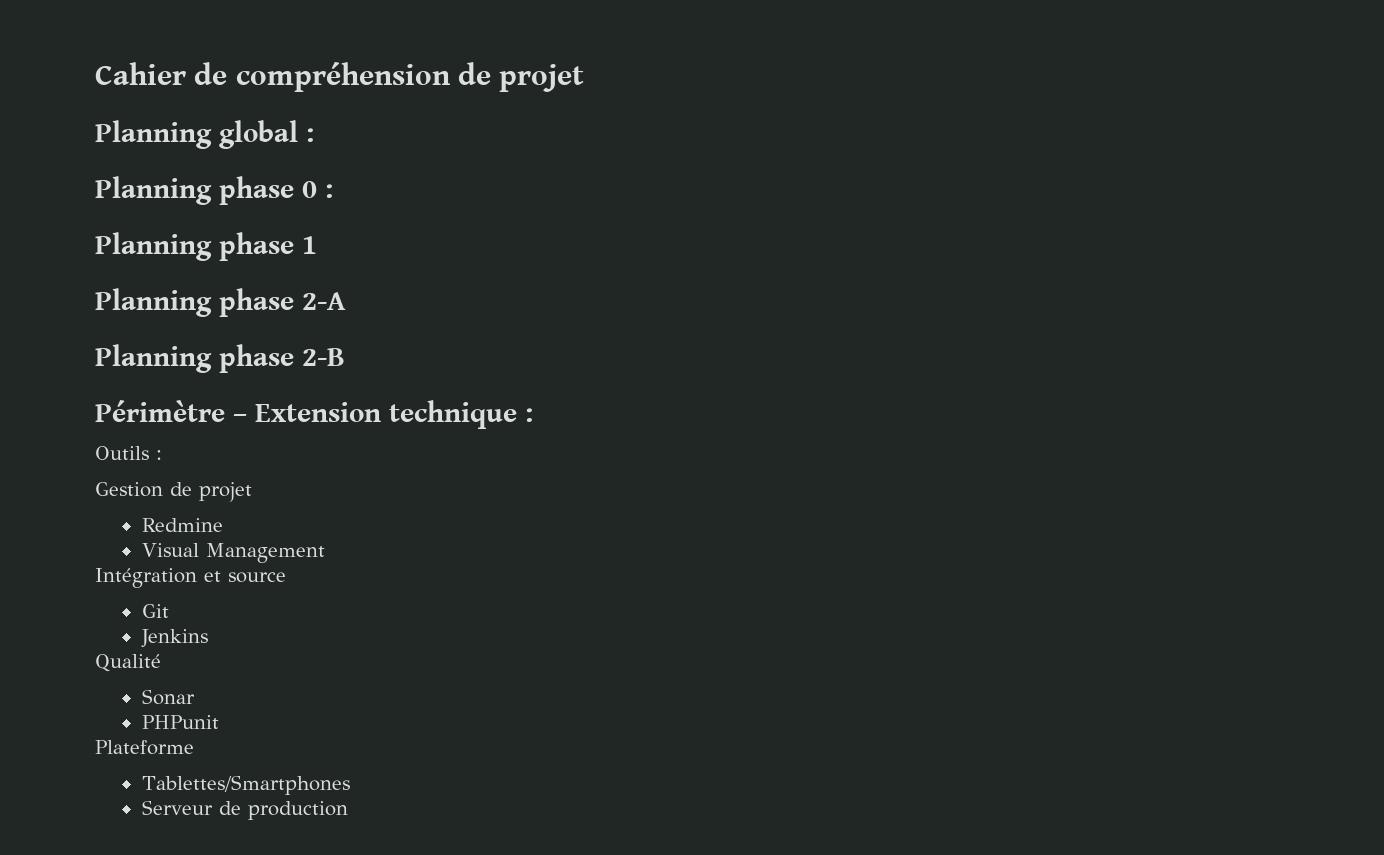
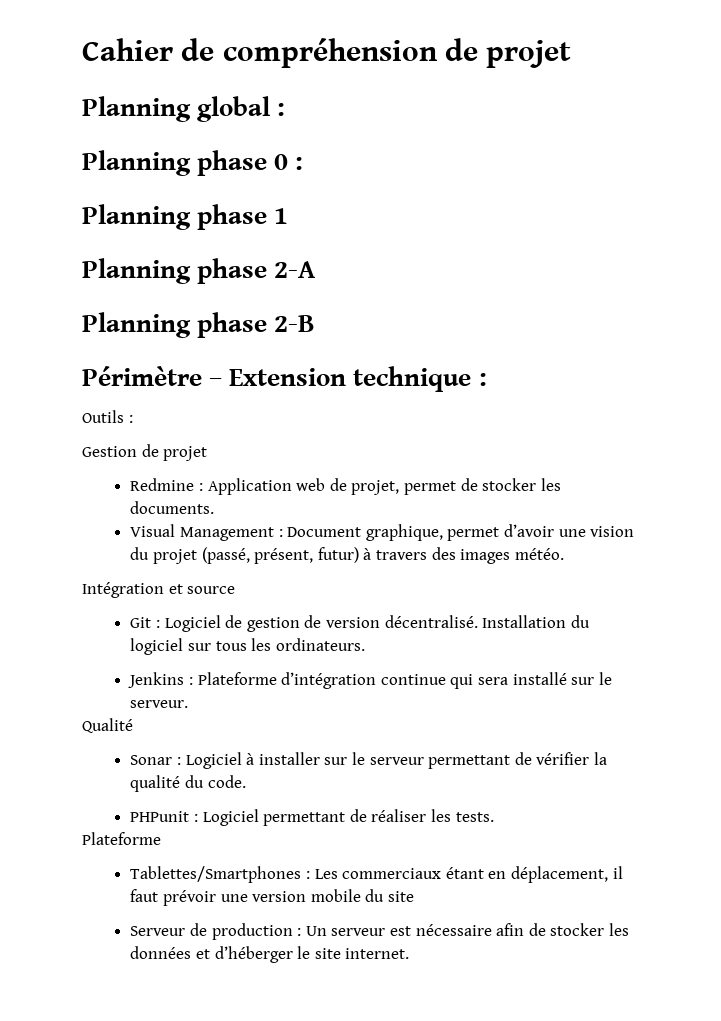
- Redmine
- Visual Management
+ Redmine : Application web de projet, permet de stocker les documents.
+ Visual Management : Document graphique, permet d’avoir une vision du projet (passé, présent, futur) à travers des images météo.
  Intégration et source
- Git
- Jenkins
+ Git : Logiciel de gestion de version décentralisé. Installation du logiciel sur tous les ordinateurs.
+ Jenkins : Plateforme d’intégration continue qui sera installé sur le serveur.
  Qualité
- Sonar
- PHPunit
+ Sonar : Logiciel à installer sur le serveur permettant de vérifier la qualité du code.
+ PHPunit : Logiciel permettant de réaliser les tests.
  Plateforme
- Tablettes/Smartphones
- Serveur de production
+ Tablettes/Smartphones : Les commerciaux étant en déplacement, il faut prévoir une version mobile du site
+ Serveur de production : Un serveur est nécessaire afin de stocker les données et d’héberger le site internet.

